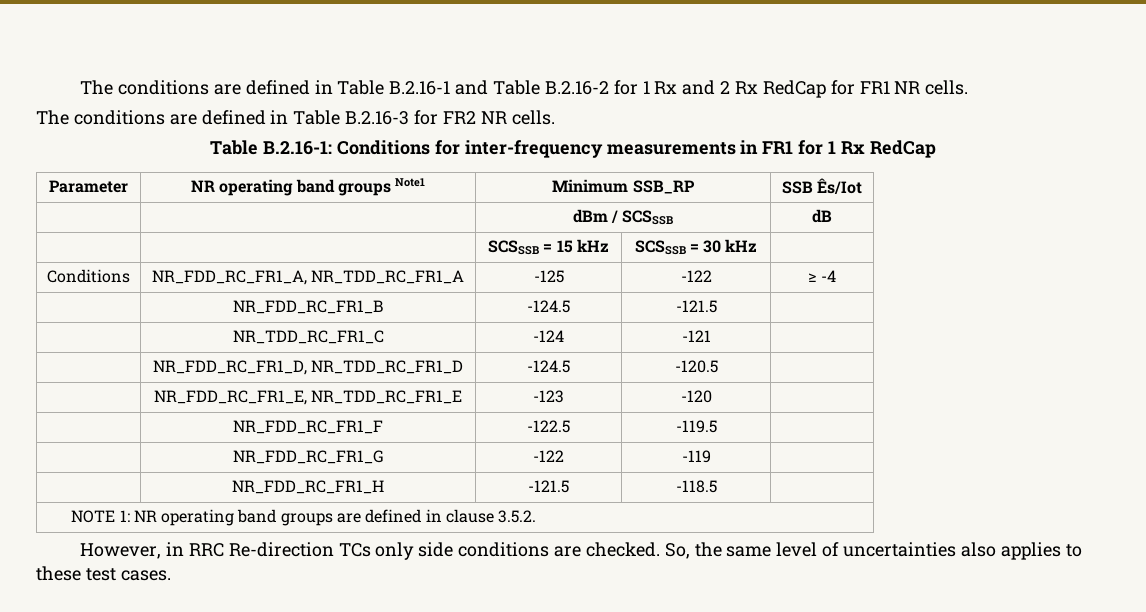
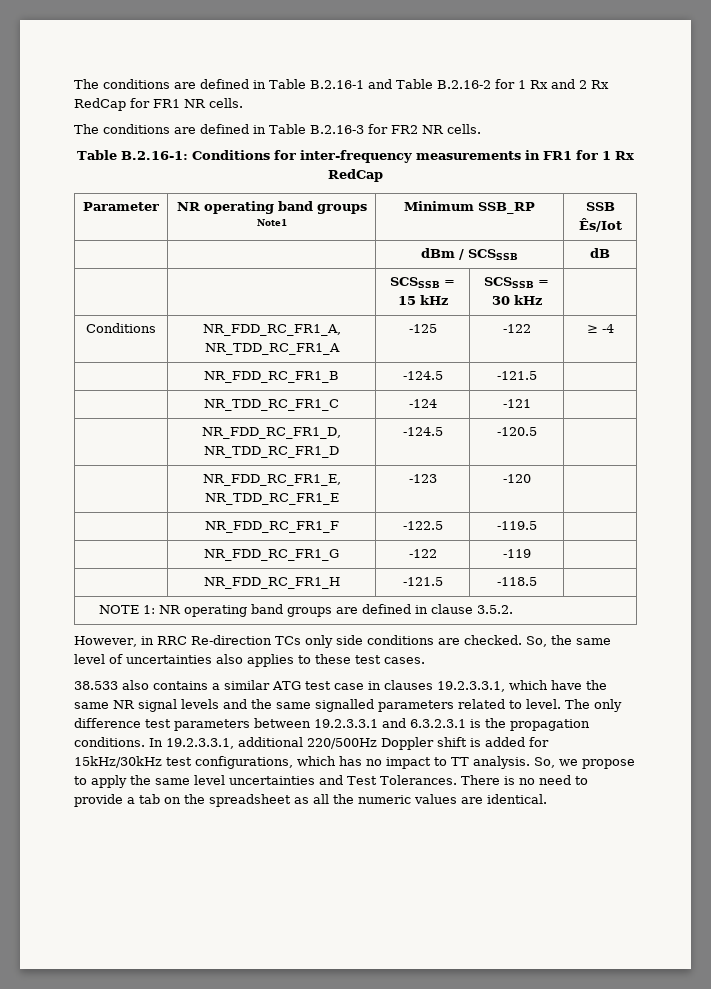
+ 38.533 also contains a similar ATG test case in clauses 19.2.3.3.1, which have the same NR signal levels and the same signalled parameters related to level. The only difference test parameters between 19.2.3.3.1 and 6.3.2.3.1 is the propagation conditions. In 19.2.3.3.1, additional 220/500Hz Doppler shift is added for 15kHz/30kHz test configurations, which has no impact to TT analysis. So, we propose to apply the same level uncertainties and Test Tolerances. There is no need to provide a tab on the spreadsheet as all the numeric values are identical.

